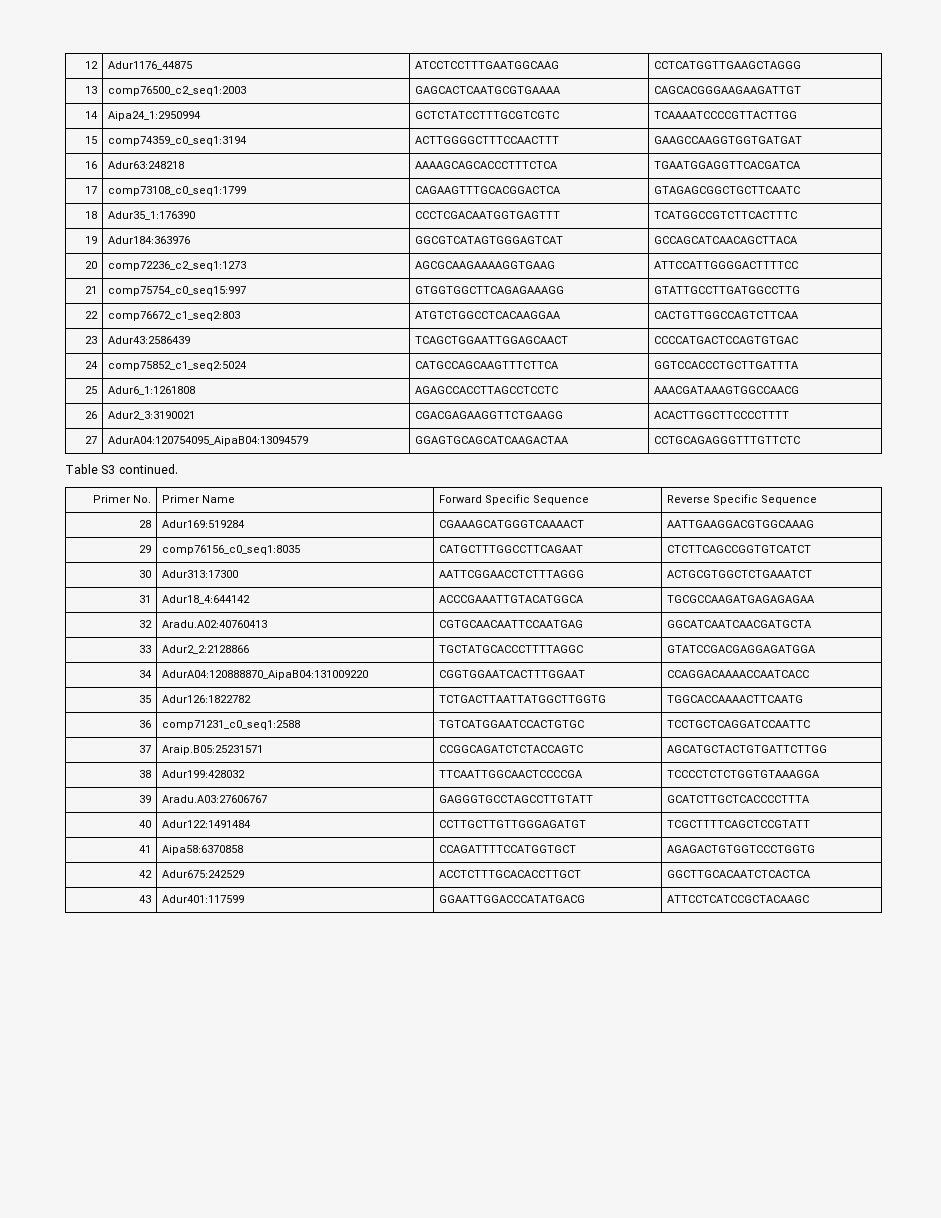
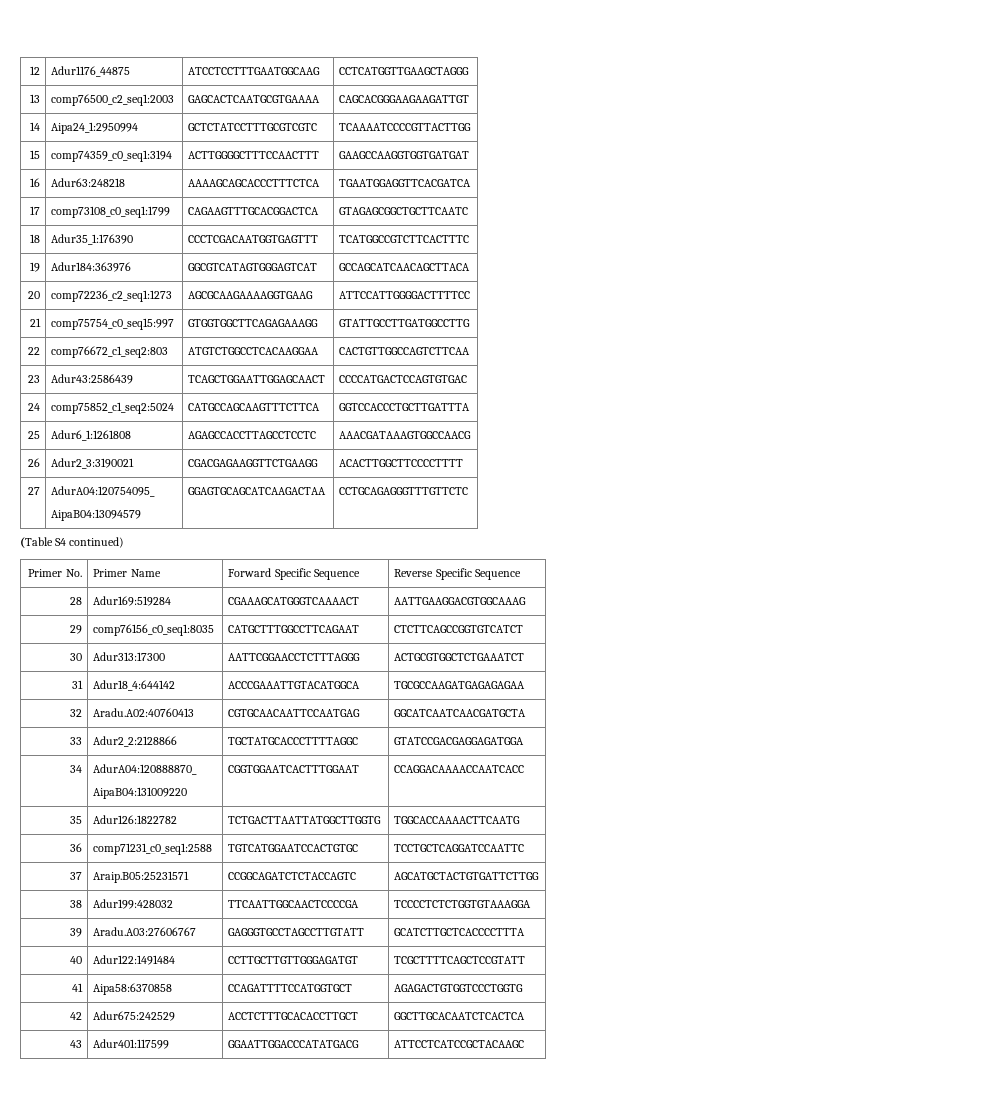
- 27 | AdurA04:120754095_AipaB04:13094579 | GGAGTGCAGCATCAAGACTAA | CCTGCAGAGGGTTTGTTCTC
+ 27 | AdurA04:120754095_
+ AipaB04:13094579 | GGAGTGCAGCATCAAGACTAA | CCTGCAGAGGGTTTGTTCTC
- Table S3 continued.
+ (Table S4 continued)
- 34 | AdurA04:120888870_AipaB04:131009220 | CGGTGGAATCACTTTGGAAT | CCAGGACAAAACCAATCACC
+ 34 | AdurA04:120888870_
+ AipaB04:131009220 | CGGTGGAATCACTTTGGAAT | CCAGGACAAAACCAATCACC

